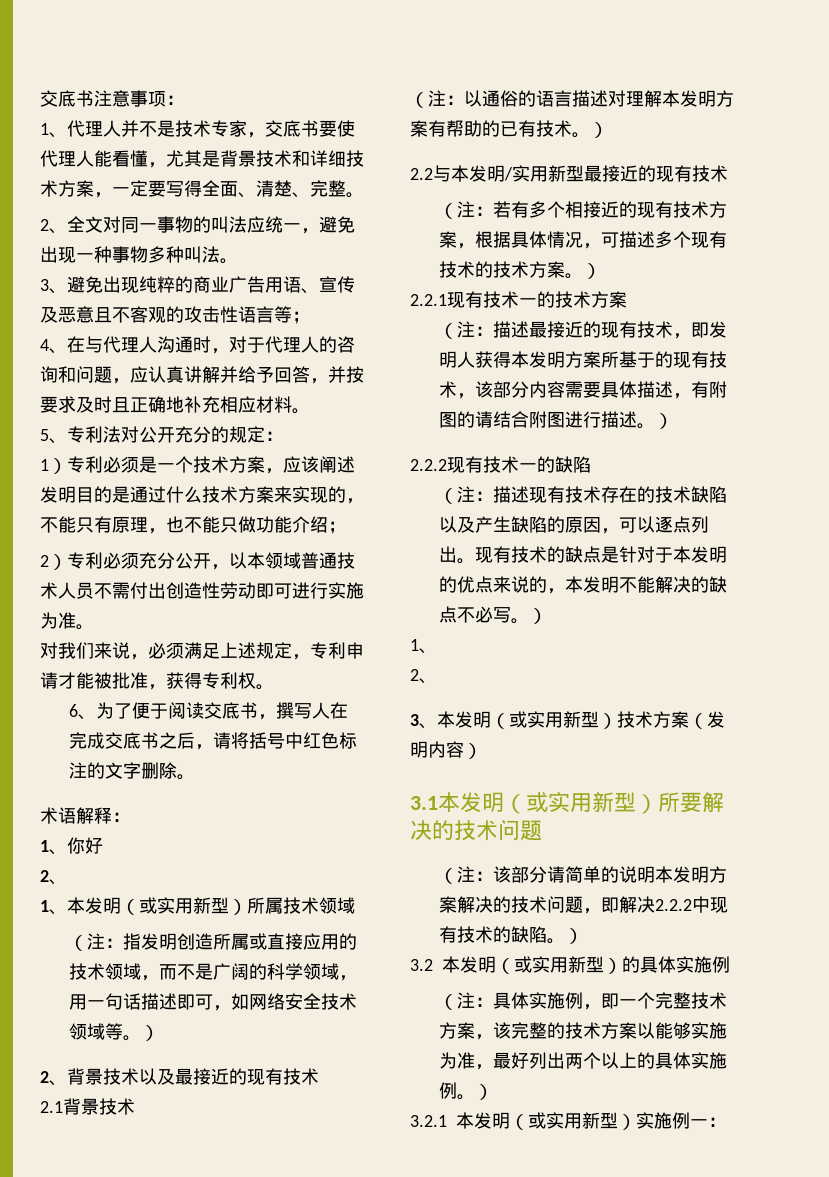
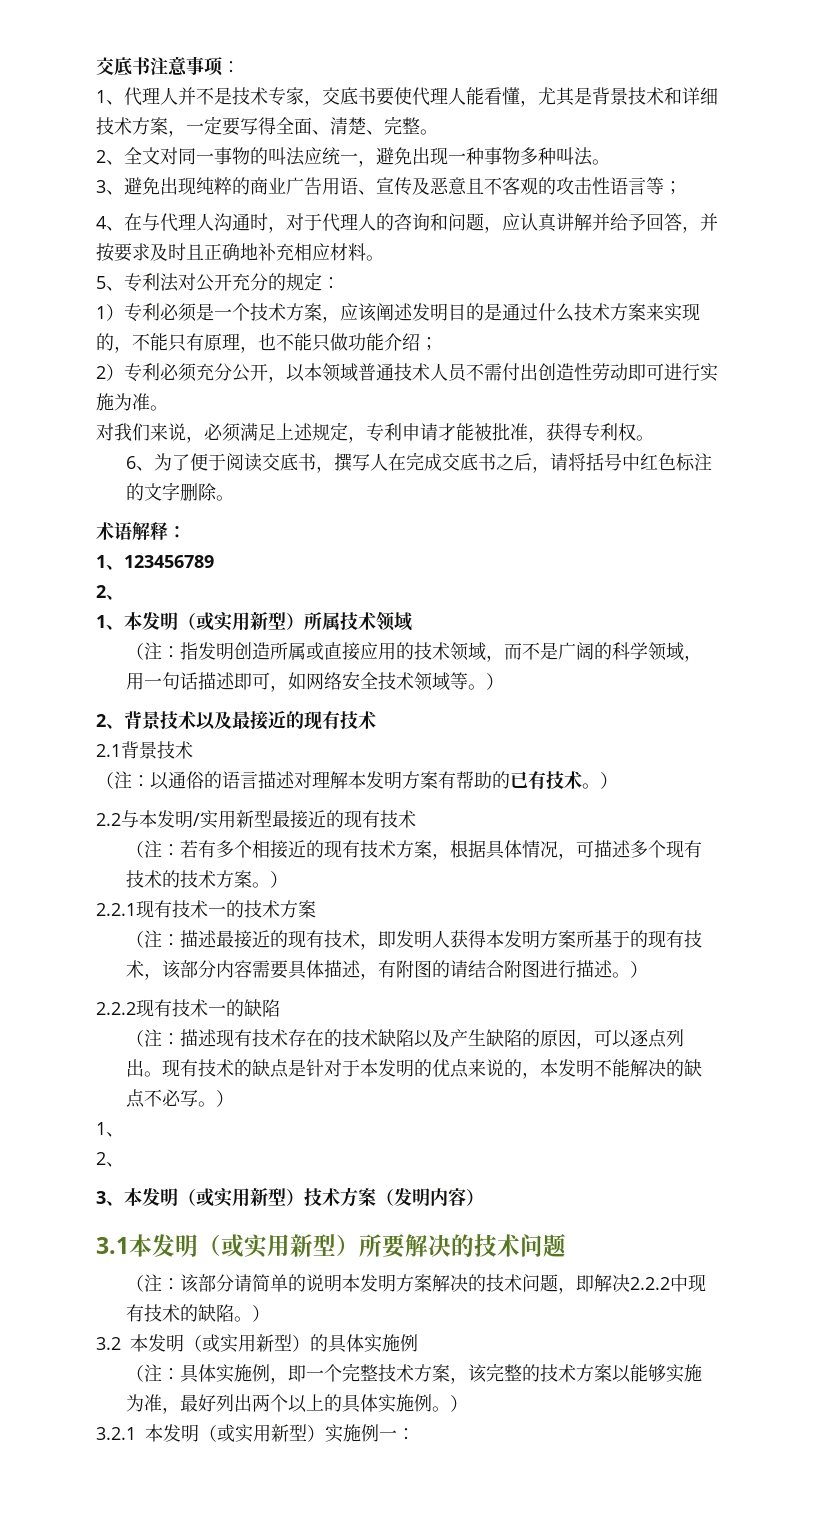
- 1、你好
+ 1、123456789

